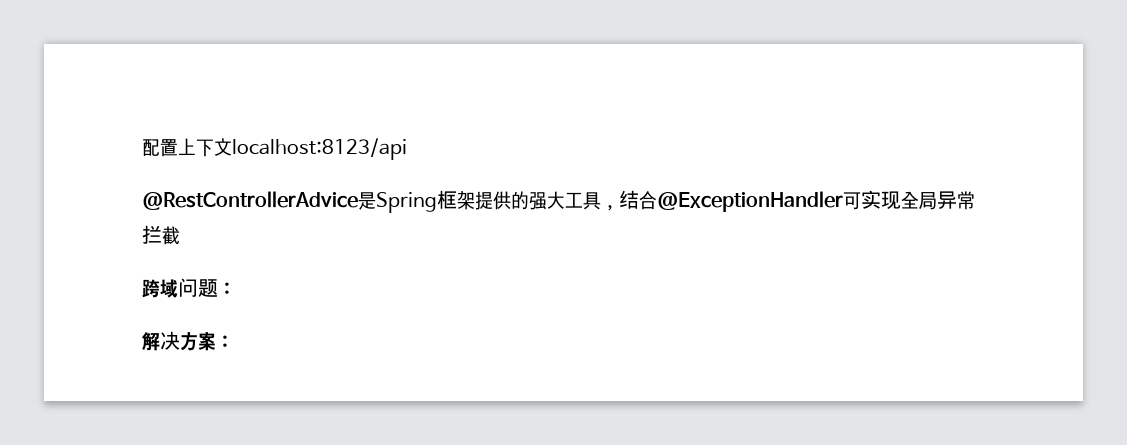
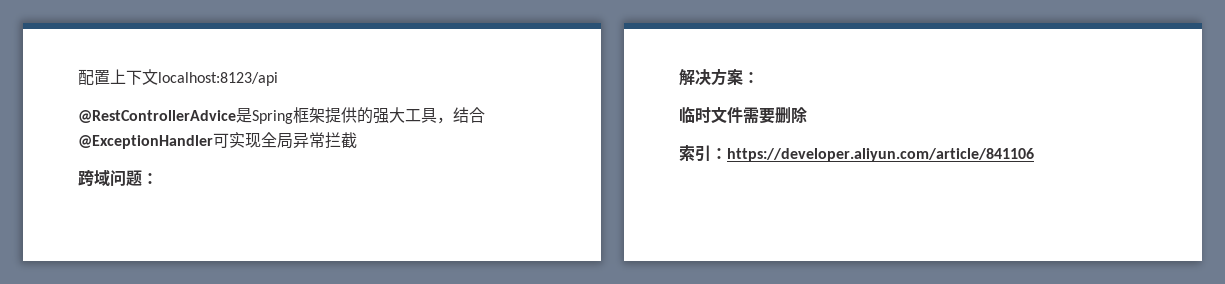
+ 临时文件需要删除
+ 索引：https://developer.aliyun.com/article/841106

